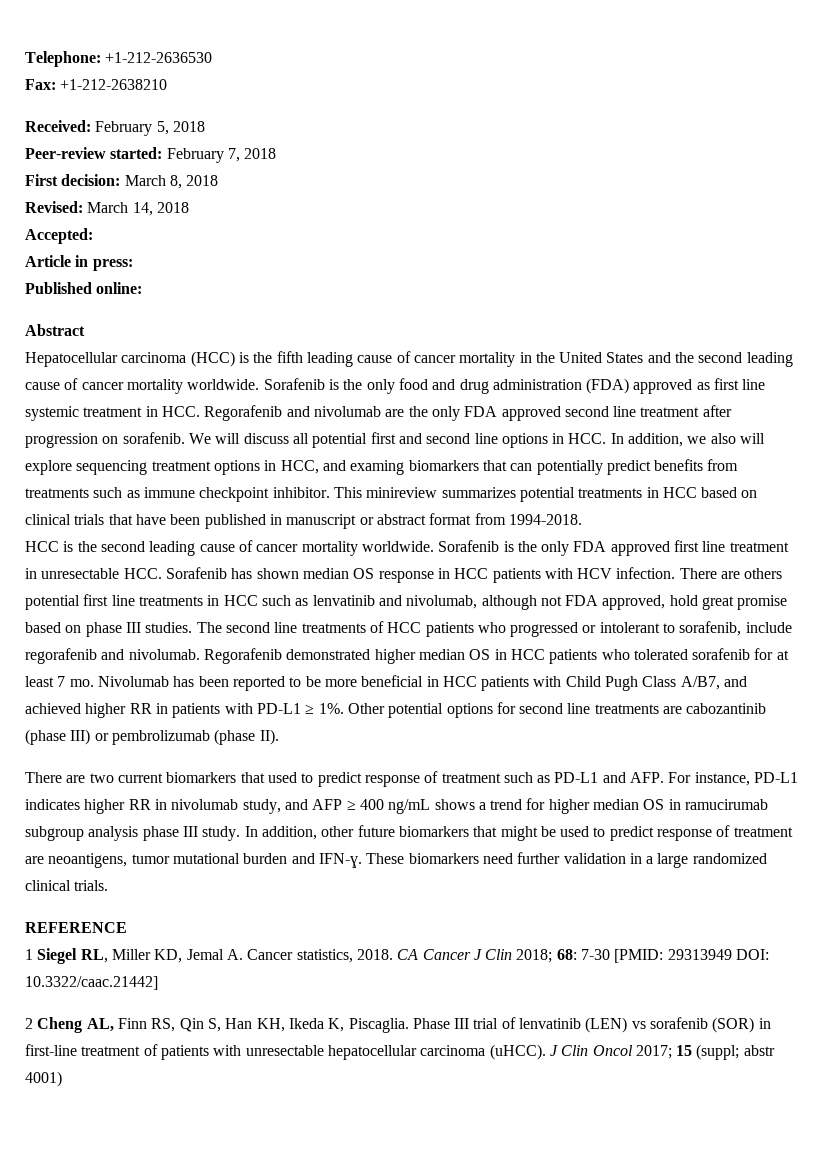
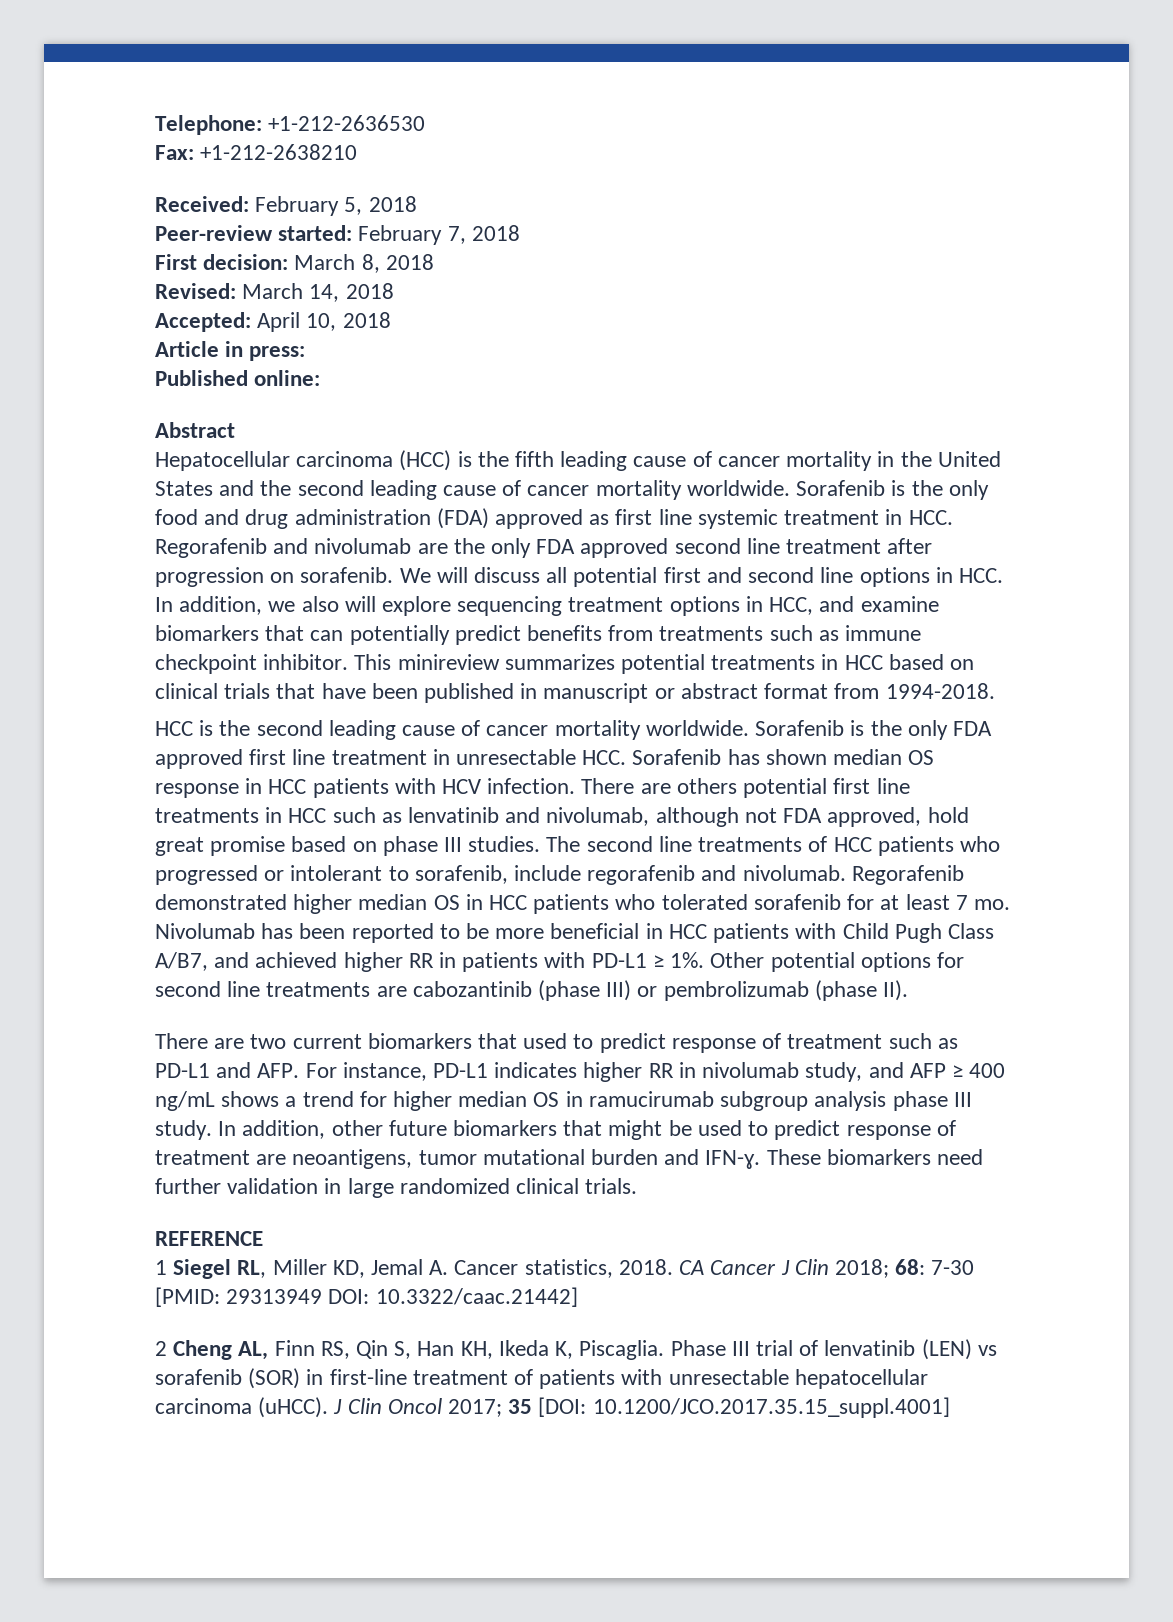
- Accepted:
+ Accepted: April 10, 2018
- We will discuss all potential first and second line options in HCC. In addition, we also will explore sequencing treatment options in HCC, and examing biomarkers that can potentially predict benefits from treatments such as immune checkpoint inhibitor.
+ We will discuss all potential first and second line options in HCC. In addition, we also will explore sequencing treatment options in HCC, and examine biomarkers that can potentially predict benefits from treatments such as immune checkpoint inhibitor.
- These biomarkers need further validation in a large randomized clinical trials.
+ These biomarkers need further validation in large randomized clinical trials.
- J Clin Oncol 2017; 15 (suppl; abstr 4001)
+ J Clin Oncol 2017; 35 [DOI: 10.1200/JCO.2017.35.15_suppl.4001]

